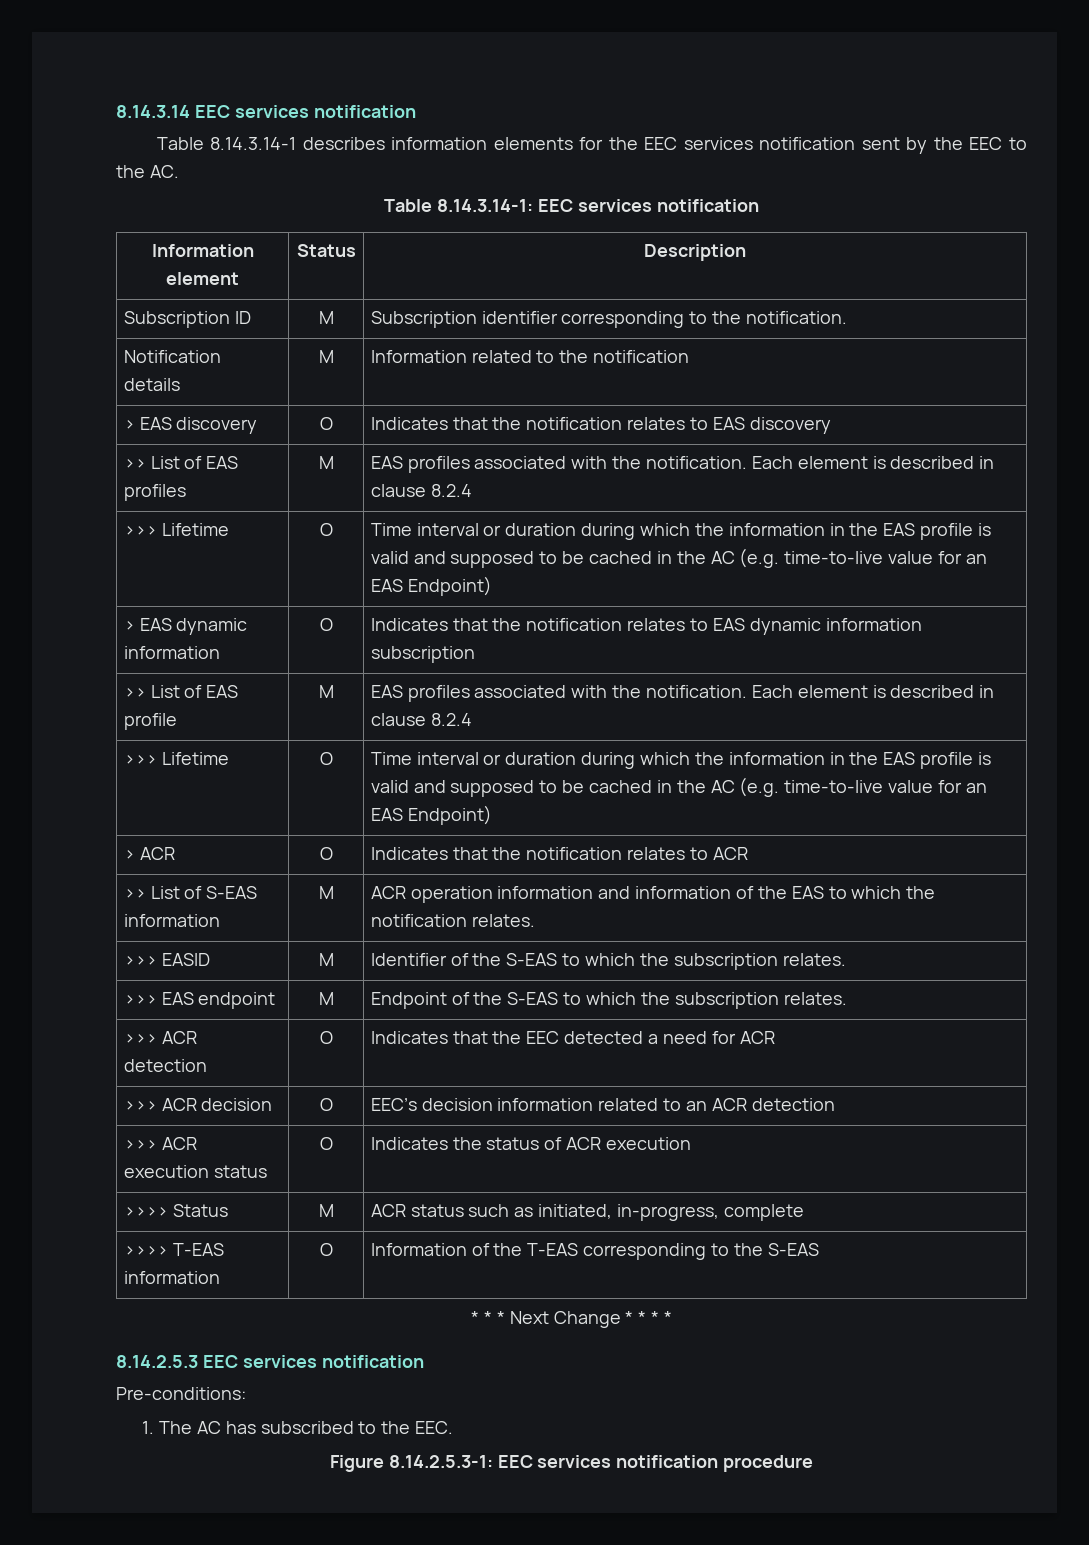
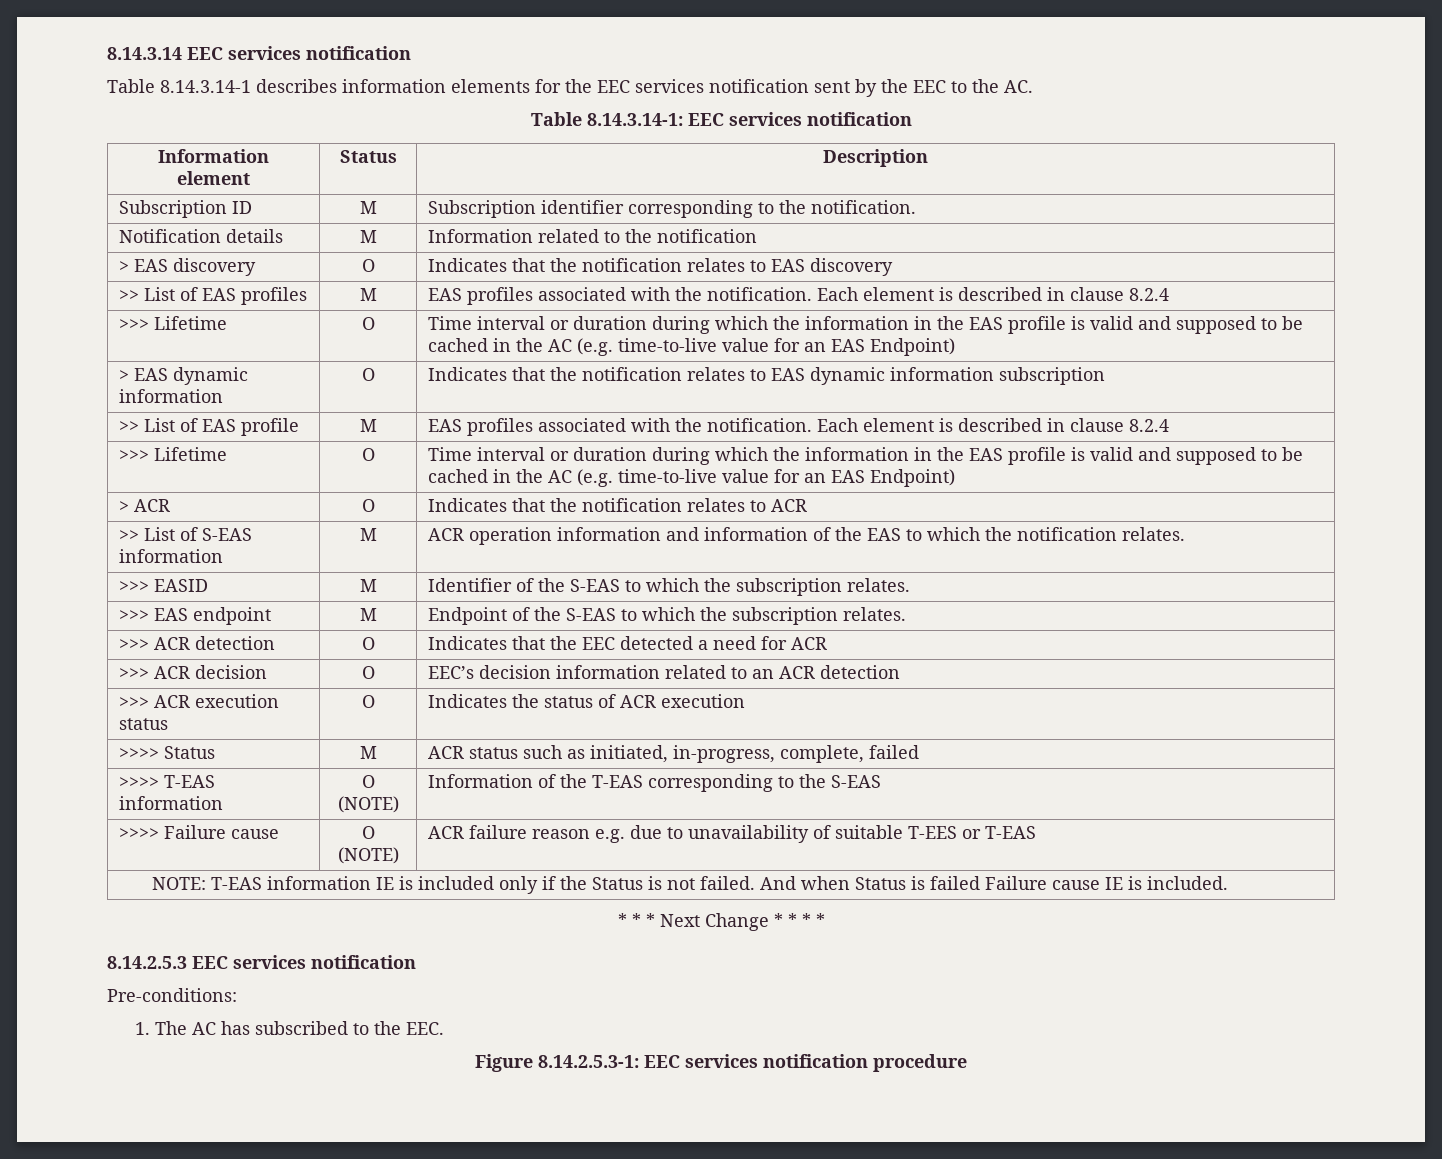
- >>>> Status | M | ACR status such as initiated, in-progress, complete
+ >>>> Status | M | ACR status such as initiated, in-progress, complete, failed
- >>>> T-EAS information | O | Information of the T-EAS corresponding to the S-EAS
+ >>>> T-EAS information | O (NOTE) | Information of the T-EAS corresponding to the S-EAS
+ >>>> Failure cause | O (NOTE) | ACR failure reason e.g. due to unavailability of suitable T-EES or T-EAS
+ NOTE: T-EAS information IE is included only if the Status is not failed. And when Status is failed Failure cause IE is included.

